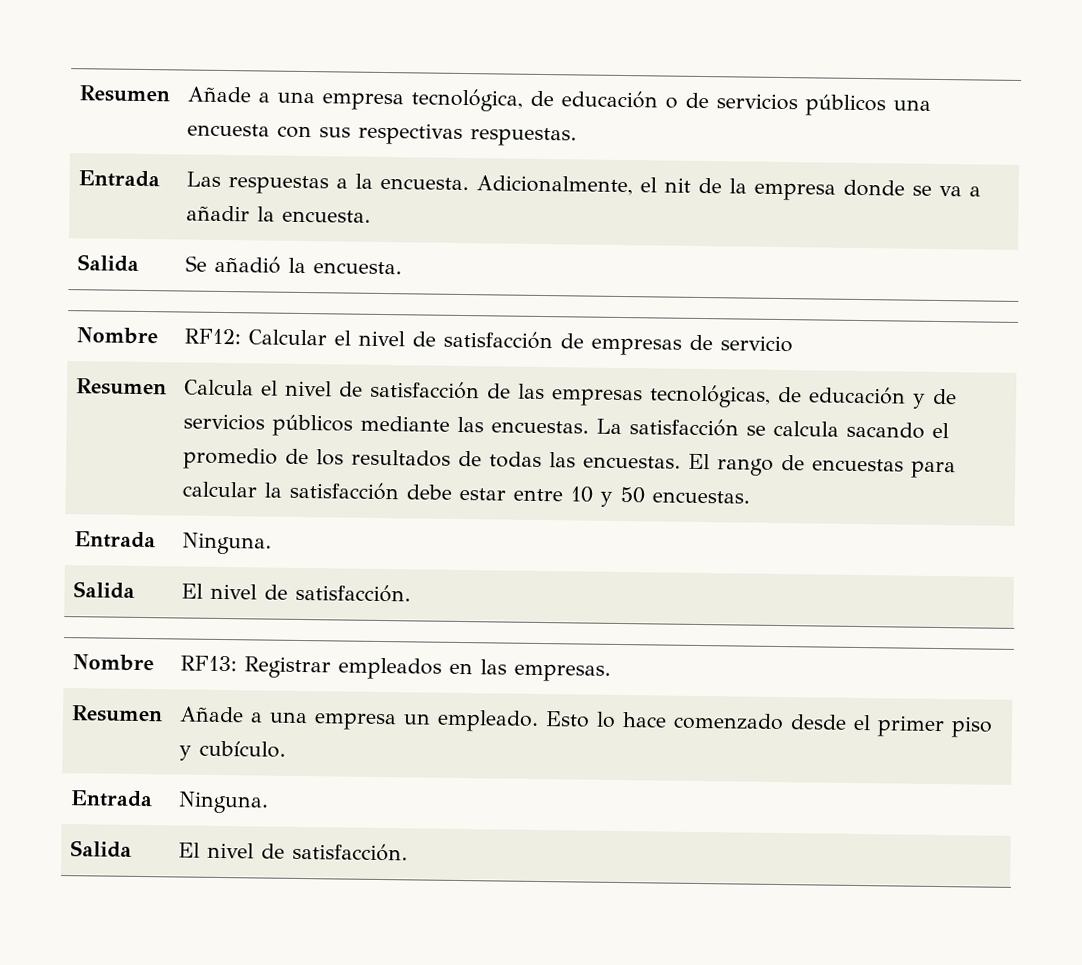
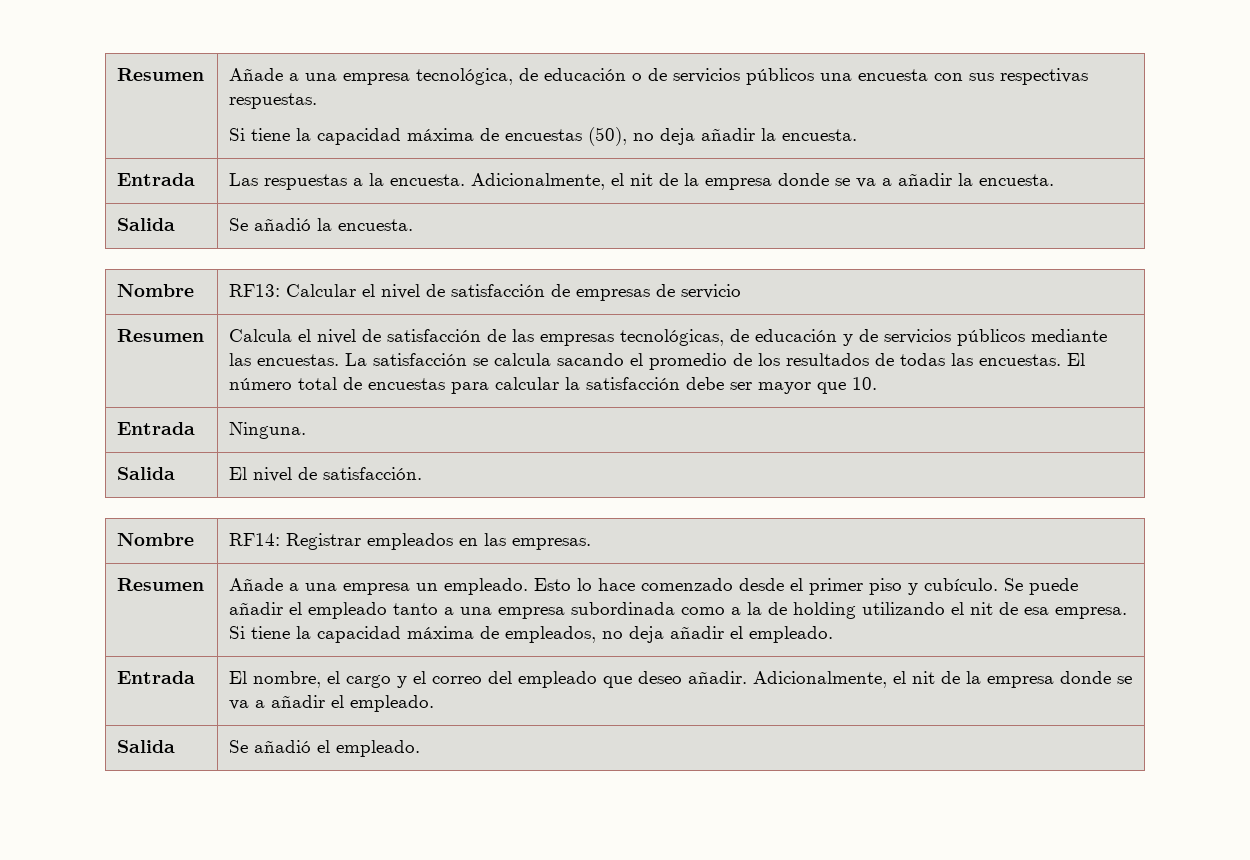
  Resumen | Añade a una empresa tecnológica, de educación o de servicios públicos una encuesta con sus respectivas respuestas.
+ Si tiene la capacidad máxima de encuestas (50), no deja añadir la encuesta.
- Nombre | RF12: Calcular el nivel de satisfacción de empresas de servicio
+ Nombre | RF13: Calcular el nivel de satisfacción de empresas de servicio
- El rango de encuestas para calcular la satisfacción debe estar entre 10 y 50 encuestas.
+ El número total de encuestas para calcular la satisfacción debe ser mayor que 10.
- Nombre | RF13: Registrar empleados en las empresas.
+ Nombre | RF14: Registrar empleados en las empresas.
- Esto lo hace comenzado desde el primer piso y cubículo.
- Entrada | Ninguna.
- Salida | El nivel de satisfacción.
+ Esto lo hace comenzado desde el primer piso y cubículo. Se puede añadir el empleado tanto a una empresa subordinada como a la de holding utilizando el nit de esa empresa. Si tiene la capacidad máxima de empleados, no deja añadir el empleado.
+ Entrada | El nombre, el cargo y el correo del empleado que deseo añadir. Adicionalmente, el nit de la empresa donde se va a añadir el empleado.
+ Salida | Se añadió el empleado.

